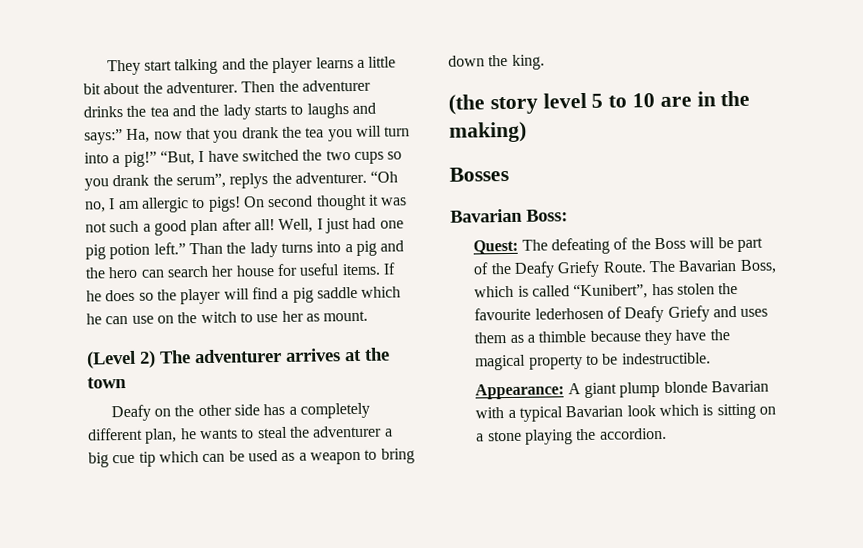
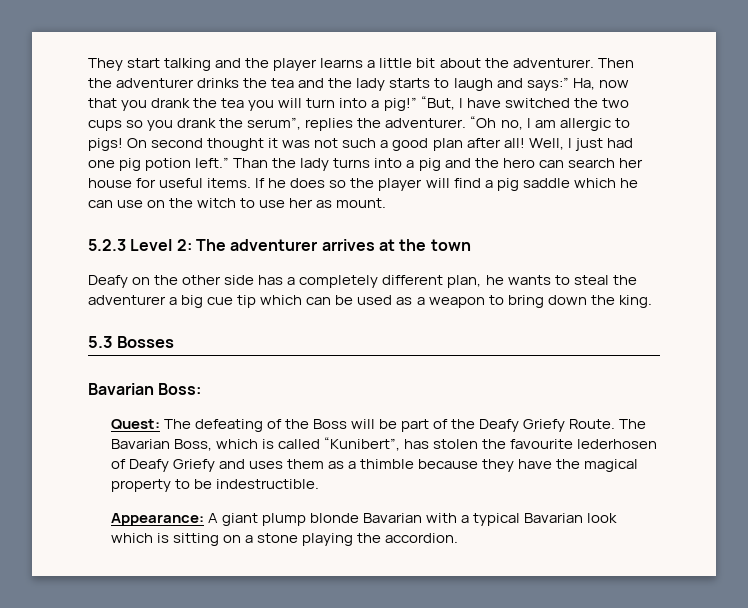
- Then the adventurer drinks the tea and the lady starts to laughs and says:” Ha, now that you drank the tea you will turn into a pig!”
+ Then the adventurer drinks the tea and the lady starts to laugh and says:” Ha, now that you drank the tea you will turn into a pig!”
- “But, I have switched the two cups so you drank the serum”, replys the adventurer.
+ “But, I have switched the two cups so you drank the serum”, replies the adventurer.
- (Level 2) The adventurer arrives at the town
+ 5.2.3 Level 2: The adventurer arrives at the town
- (the story level 5 to 10 are in the making)
- Bosses
+ 5.3 Bosses

